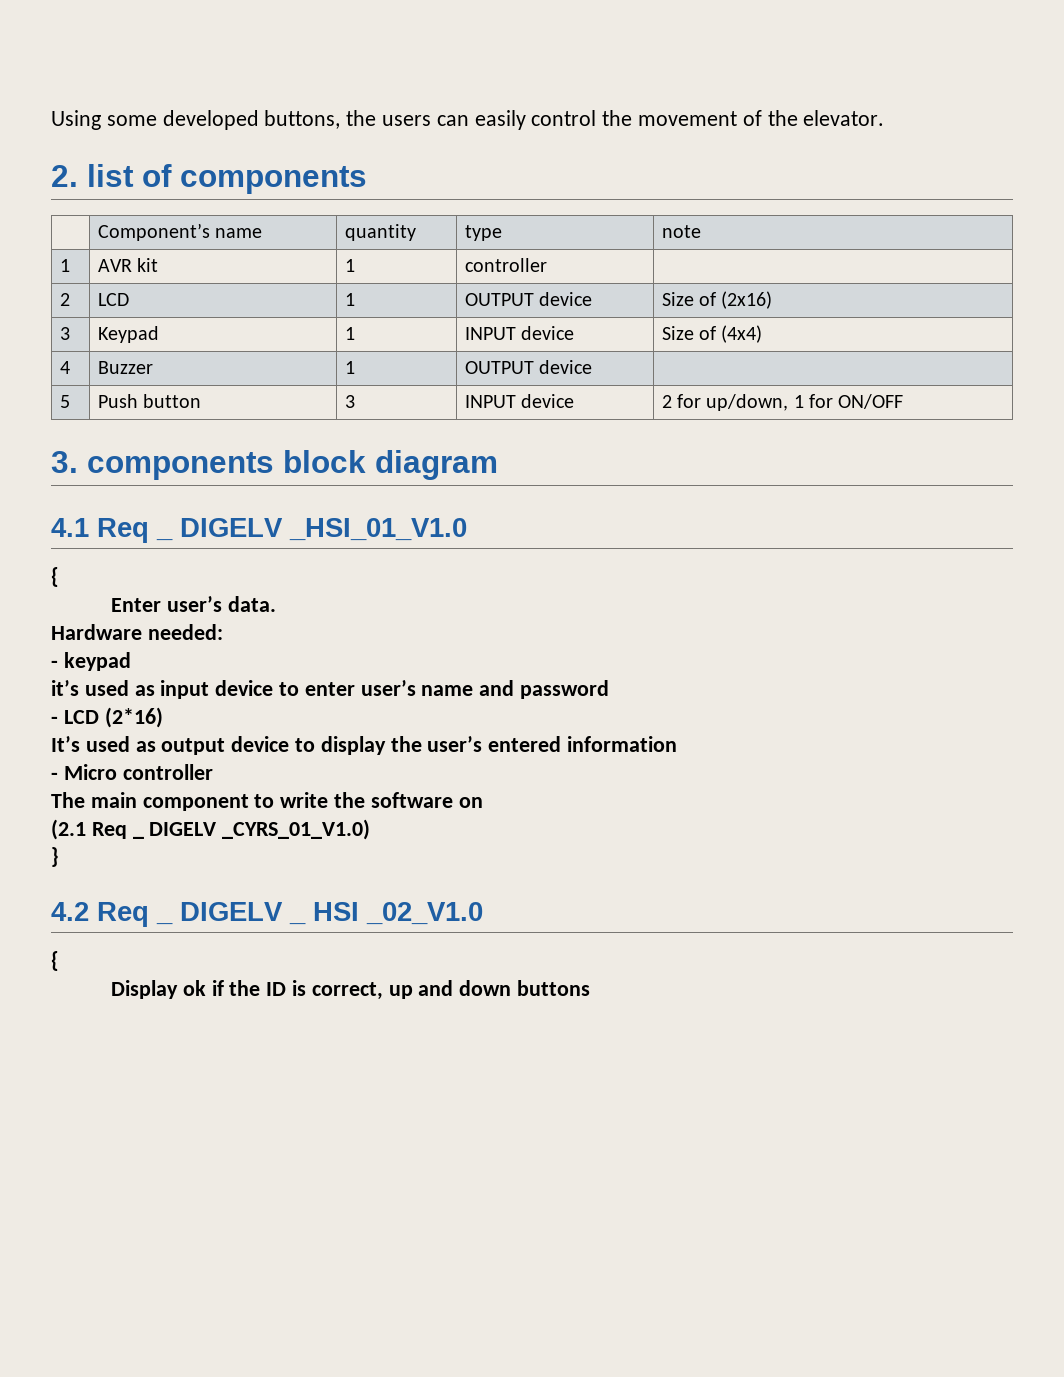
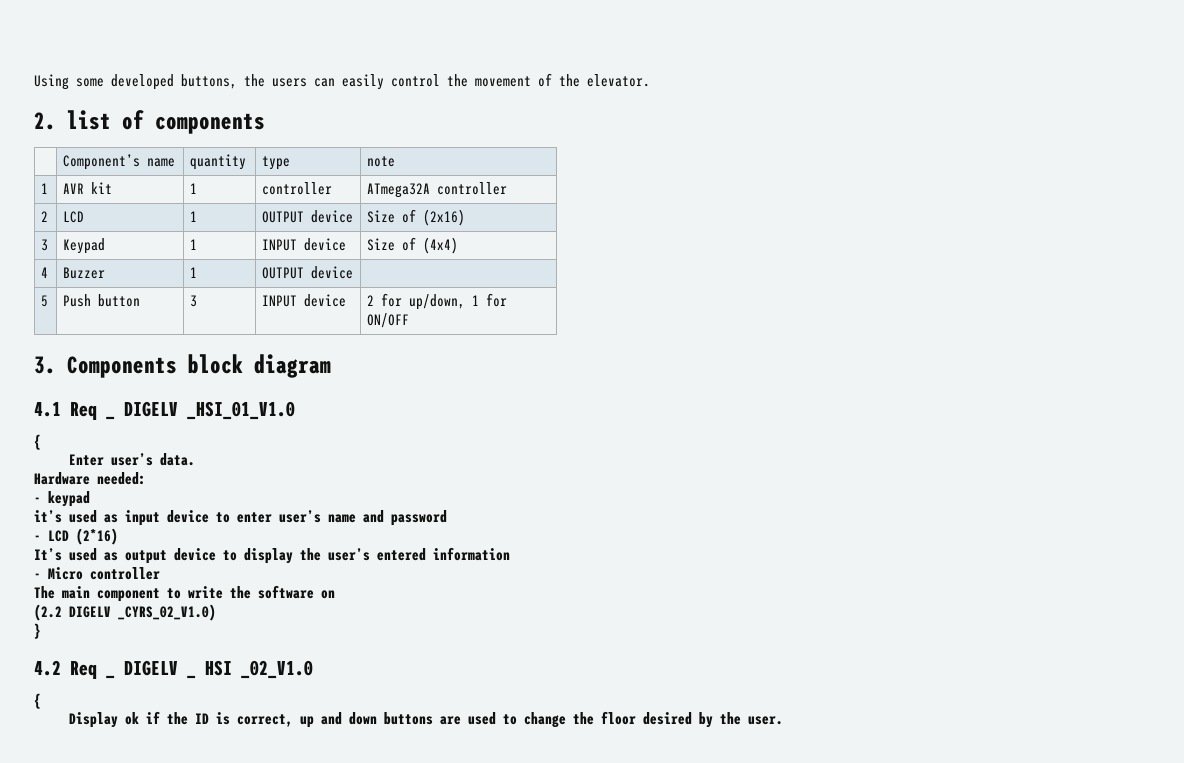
- 1 | AVR kit | 1 | controller |
+ 1 | AVR kit | 1 | controller | ATmega32A controller
- 3. components block diagram
+ 3. Components block diagram
- (2.1 Req _ DIGELV _CYRS_01_V1.0)
+ (2.2 DIGELV _CYRS_02_V1.0)
- Display ok if the ID is correct, up and down buttons
+ Display ok if the ID is correct, up and down buttons are used to change the floor desired by the user.

